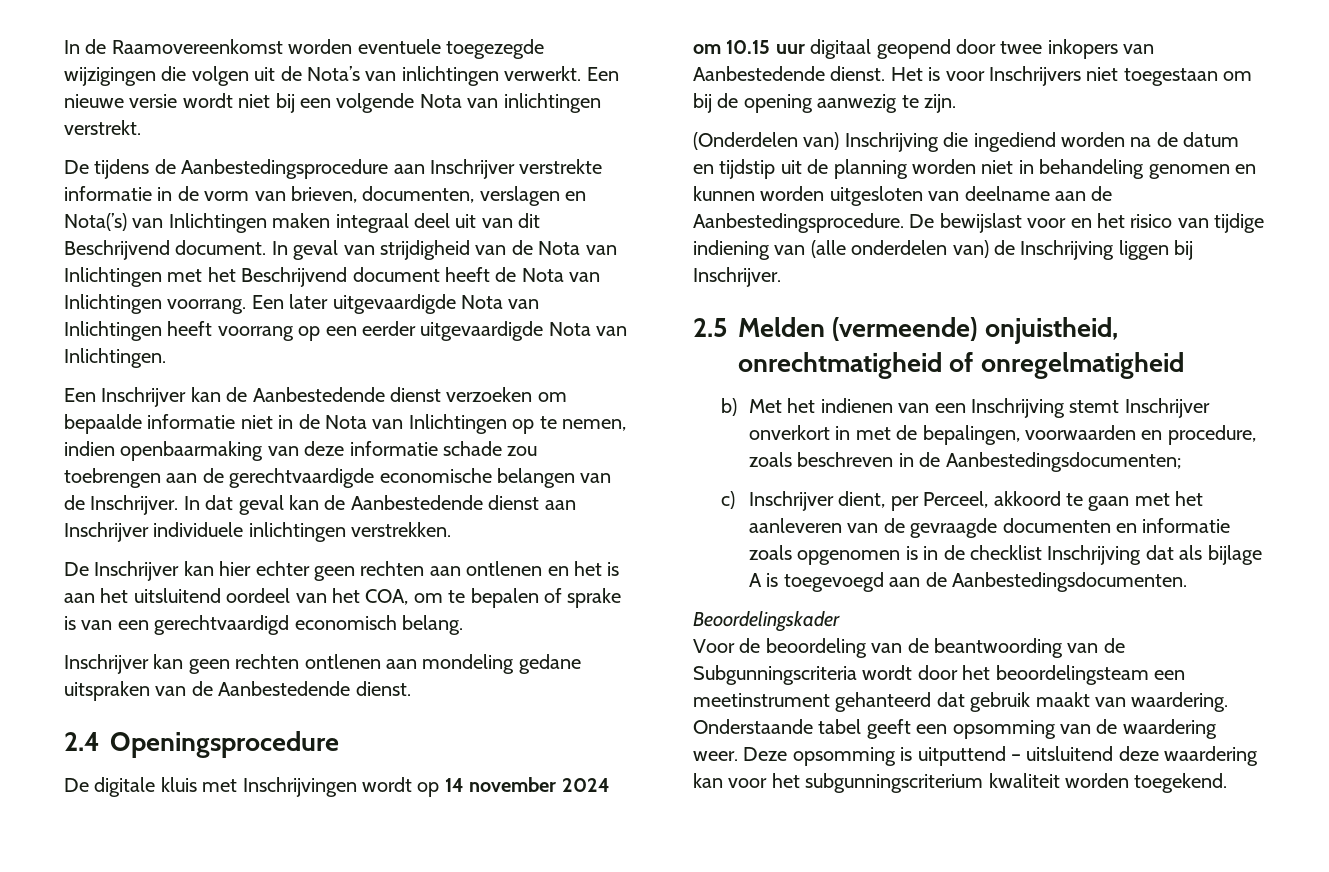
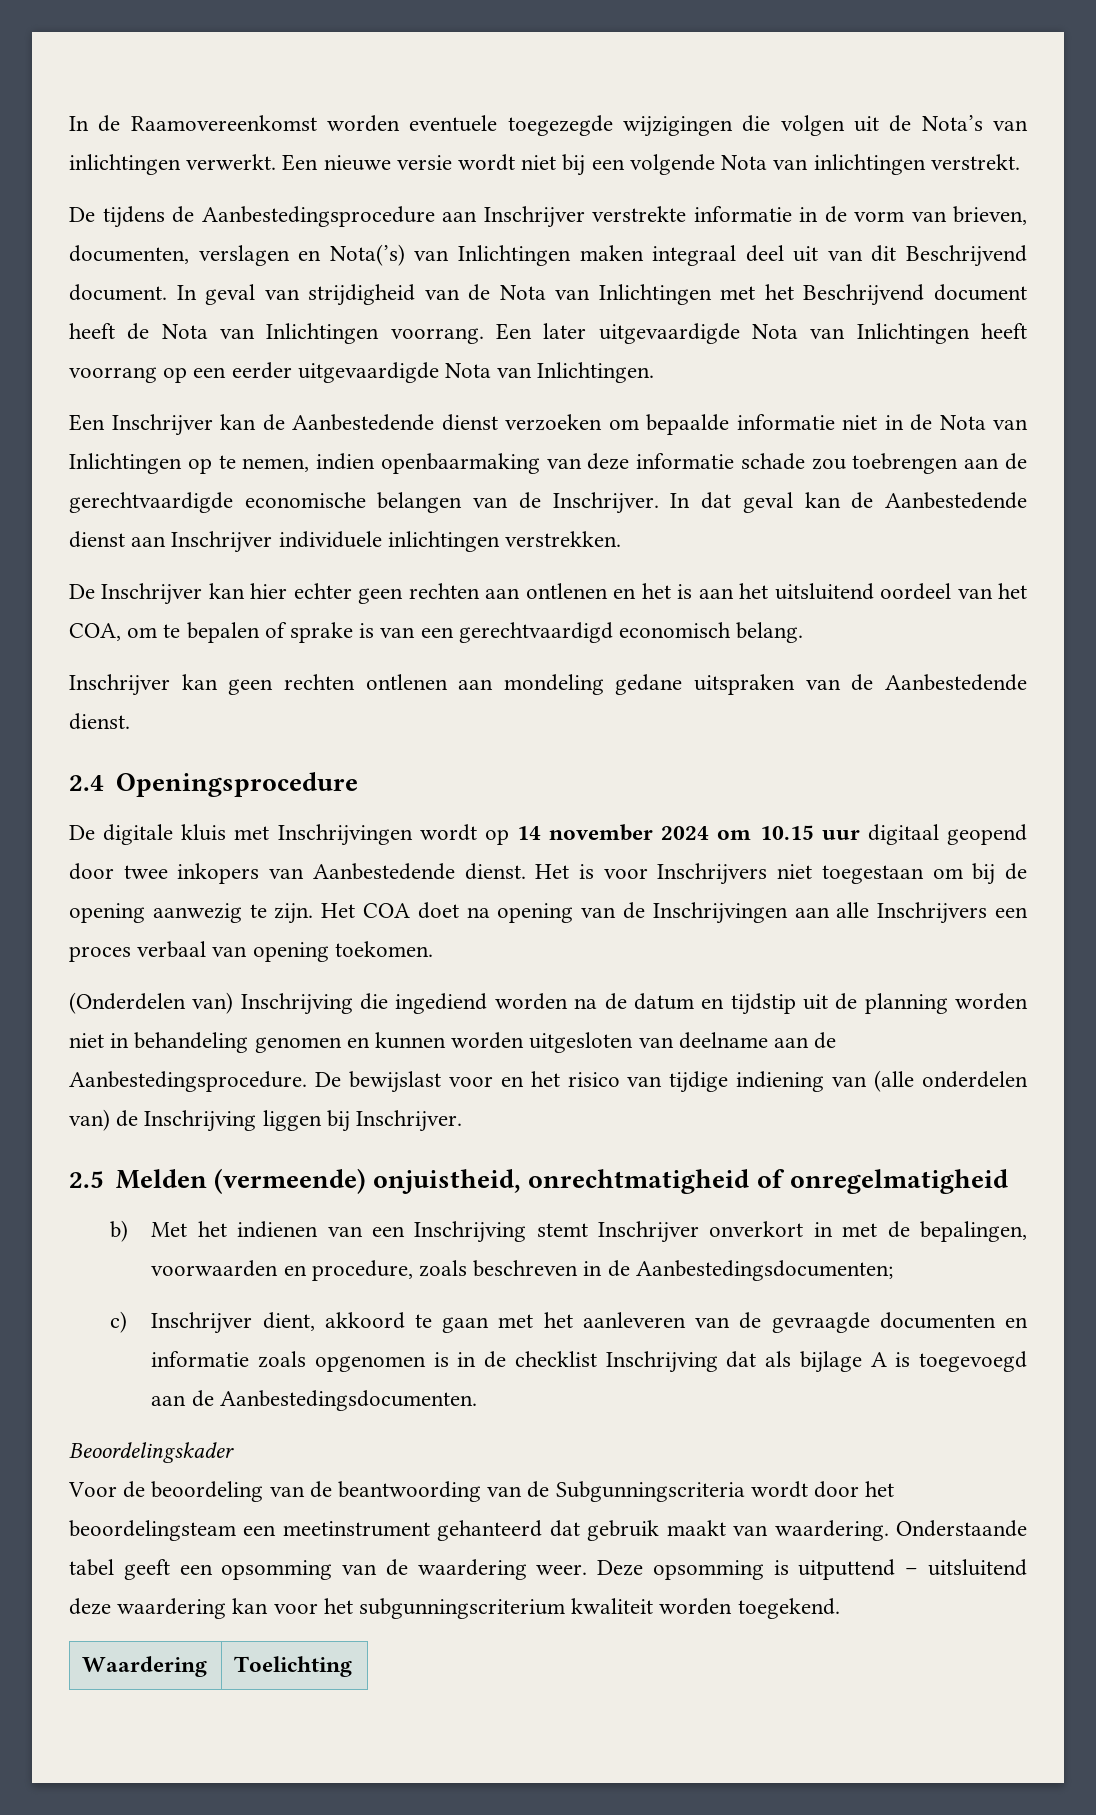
+ Het COA doet na opening van de Inschrijvingen aan alle Inschrijvers een proces verbaal van opening toekomen.
- c) Inschrijver dient, per Perceel, akkoord te gaan met het aanleveren van de gevraagde documenten en informatie zoals opgenomen is in de checklist Inschrijving dat als bijlage A is toegevoegd aan de Aanbestedingsdocumenten.
+ c) Inschrijver dient, akkoord te gaan met het aanleveren van de gevraagde documenten en informatie zoals opgenomen is in de checklist Inschrijving dat als bijlage A is toegevoegd aan de Aanbestedingsdocumenten.
+ Waardering | Toelichting

